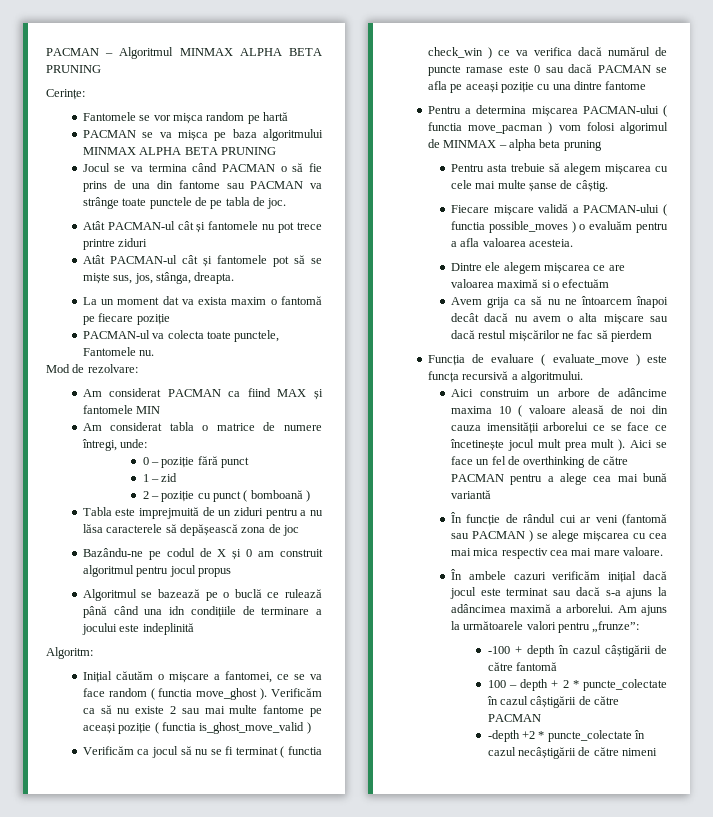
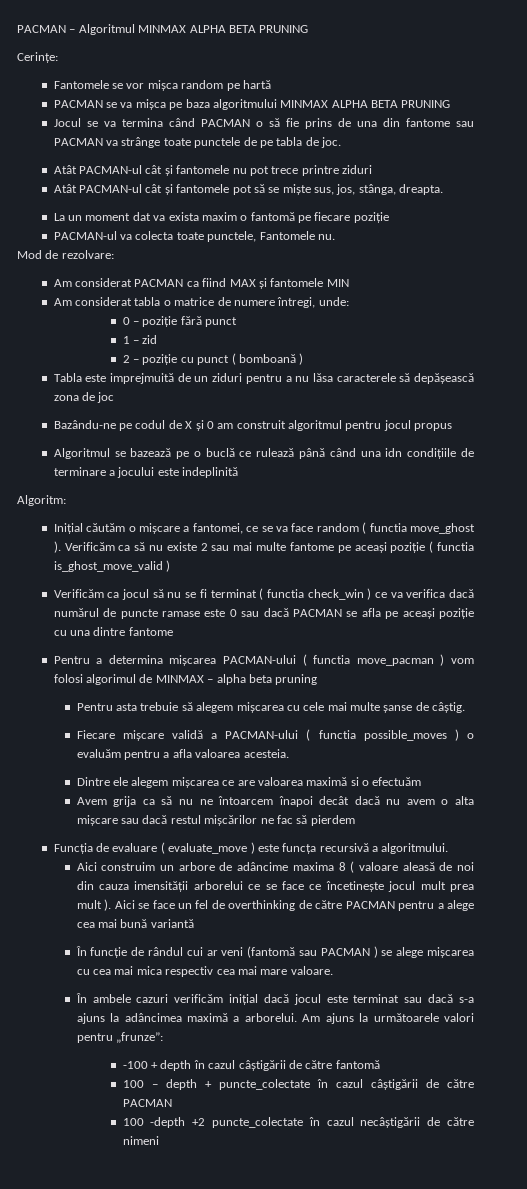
- Aici construim un arbore de adâncime maxima 10 ( valoare aleasă de noi din cauza imensității arborelui ce se face ce încetinește jocul mult prea mult ).
+ Aici construim un arbore de adâncime maxima 8 ( valoare aleasă de noi din cauza imensității arborelui ce se face ce încetinește jocul mult prea mult ).
- 100 – depth + 2 * puncte_colectate în cazul câștigării de către PACMAN
+ 100 – depth + puncte_colectate în cazul câștigării de către PACMAN
- -depth +2 * puncte_colectate în cazul necâștigării de către nimeni
+ 100 -depth +2 puncte_colectate în cazul necâștigării de către nimeni

